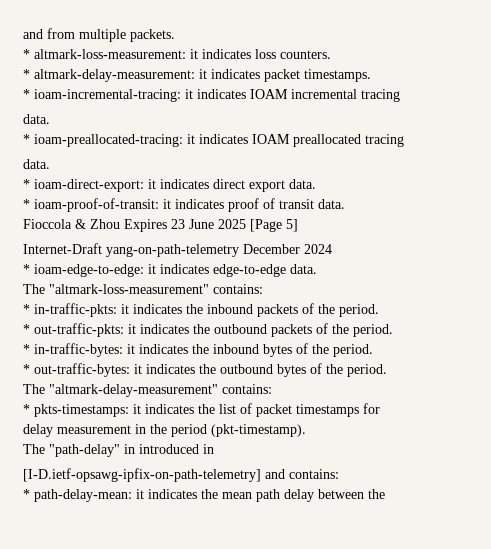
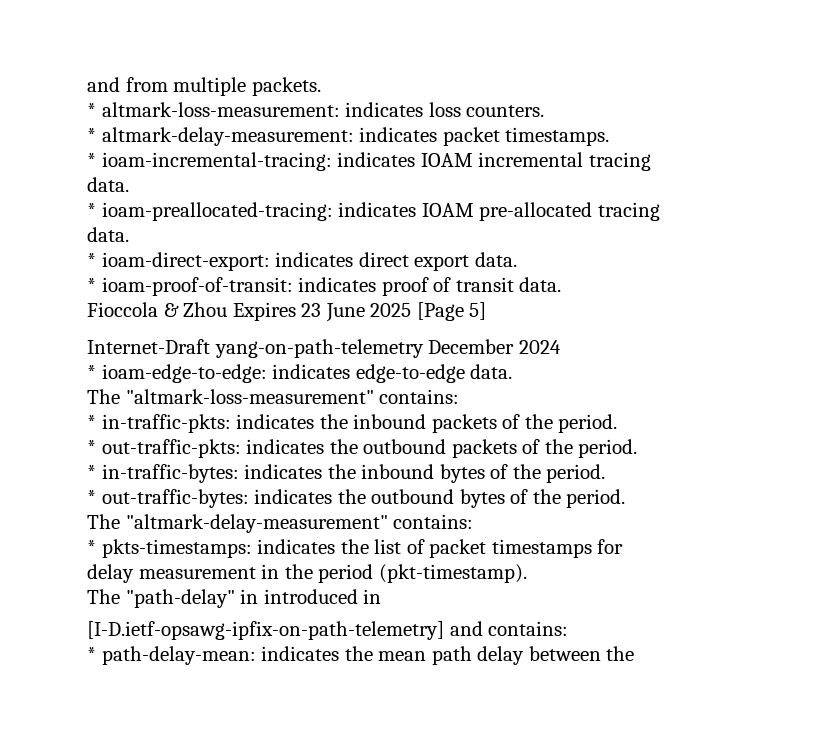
- * altmark-loss-measurement: it indicates loss counters.
+ * altmark-loss-measurement: indicates loss counters.
- * altmark-delay-measurement: it indicates packet timestamps.
+ * altmark-delay-measurement: indicates packet timestamps.
- * ioam-incremental-tracing: it indicates IOAM incremental tracing
+ * ioam-incremental-tracing: indicates IOAM incremental tracing
- * ioam-preallocated-tracing: it indicates IOAM preallocated tracing
+ * ioam-preallocated-tracing: indicates IOAM pre-allocated tracing
- * ioam-direct-export: it indicates direct export data.
+ * ioam-direct-export: indicates direct export data.
- * ioam-proof-of-transit: it indicates proof of transit data.
+ * ioam-proof-of-transit: indicates proof of transit data.
- * ioam-edge-to-edge: it indicates edge-to-edge data.
+ * ioam-edge-to-edge: indicates edge-to-edge data.
- * in-traffic-pkts: it indicates the inbound packets of the period.
+ * in-traffic-pkts: indicates the inbound packets of the period.
- * out-traffic-pkts: it indicates the outbound packets of the period.
+ * out-traffic-pkts: indicates the outbound packets of the period.
- * in-traffic-bytes: it indicates the inbound bytes of the period.
+ * in-traffic-bytes: indicates the inbound bytes of the period.
- * out-traffic-bytes: it indicates the outbound bytes of the period.
+ * out-traffic-bytes: indicates the outbound bytes of the period.
- * pkts-timestamps: it indicates the list of packet timestamps for
+ * pkts-timestamps: indicates the list of packet timestamps for
- * path-delay-mean: it indicates the mean path delay between the
+ * path-delay-mean: indicates the mean path delay between the

